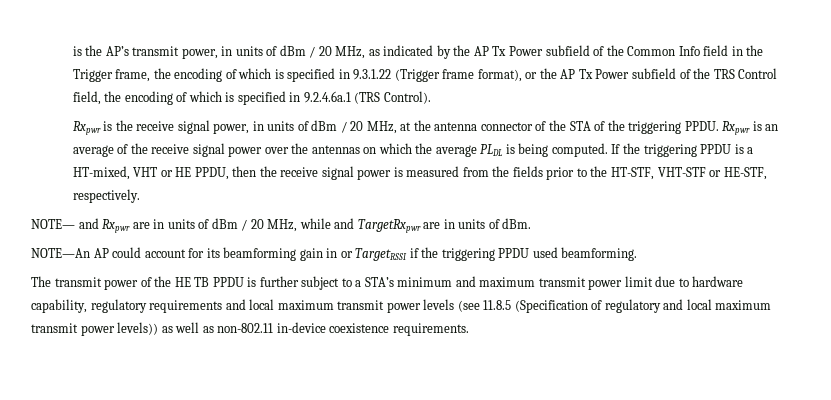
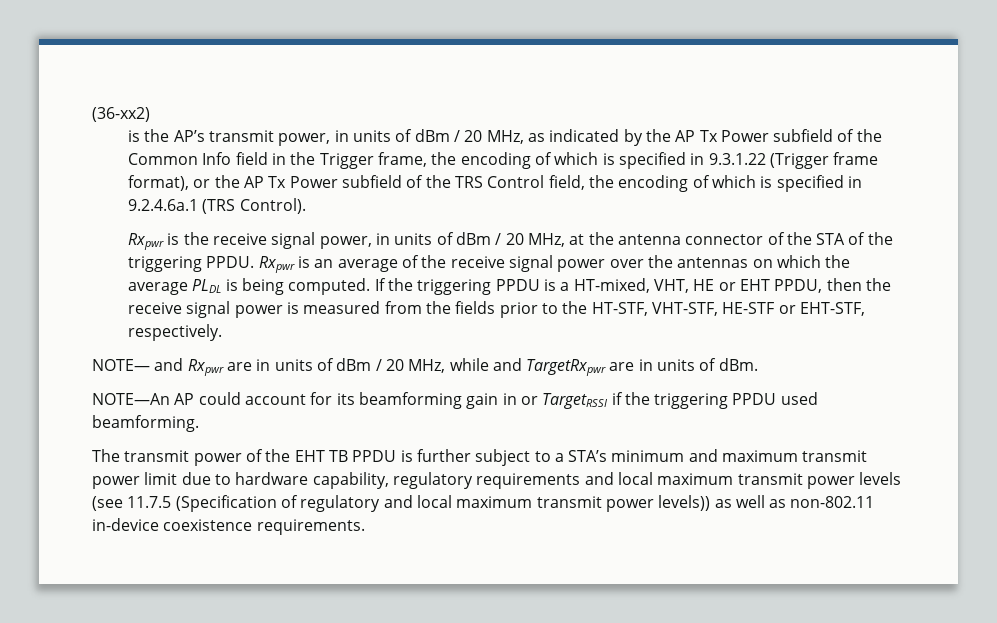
+ (36-xx2)
- If the triggering PPDU is a HT-mixed, VHT or HE PPDU, then the receive signal power is measured from the fields prior to the HT-STF, VHT-STF or HE-STF, respectively.
+ If the triggering PPDU is a HT-mixed, VHT, HE or EHT PPDU, then the receive signal power is measured from the fields prior to the HT-STF, VHT-STF, HE-STF or EHT-STF, respectively.
- The transmit power of the HE TB PPDU is further subject to a STA’s minimum and maximum transmit power limit due to hardware capability, regulatory requirements and local maximum transmit power levels (see 11.8.5 (Specification of regulatory and local maximum transmit power levels)) as well as non-802.11 in-device coexistence requirements.
+ The transmit power of the EHT TB PPDU is further subject to a STA’s minimum and maximum transmit power limit due to hardware capability, regulatory requirements and local maximum transmit power levels (see 11.7.5 (Specification of regulatory and local maximum transmit power levels)) as well as non-802.11 in-device coexistence requirements.

